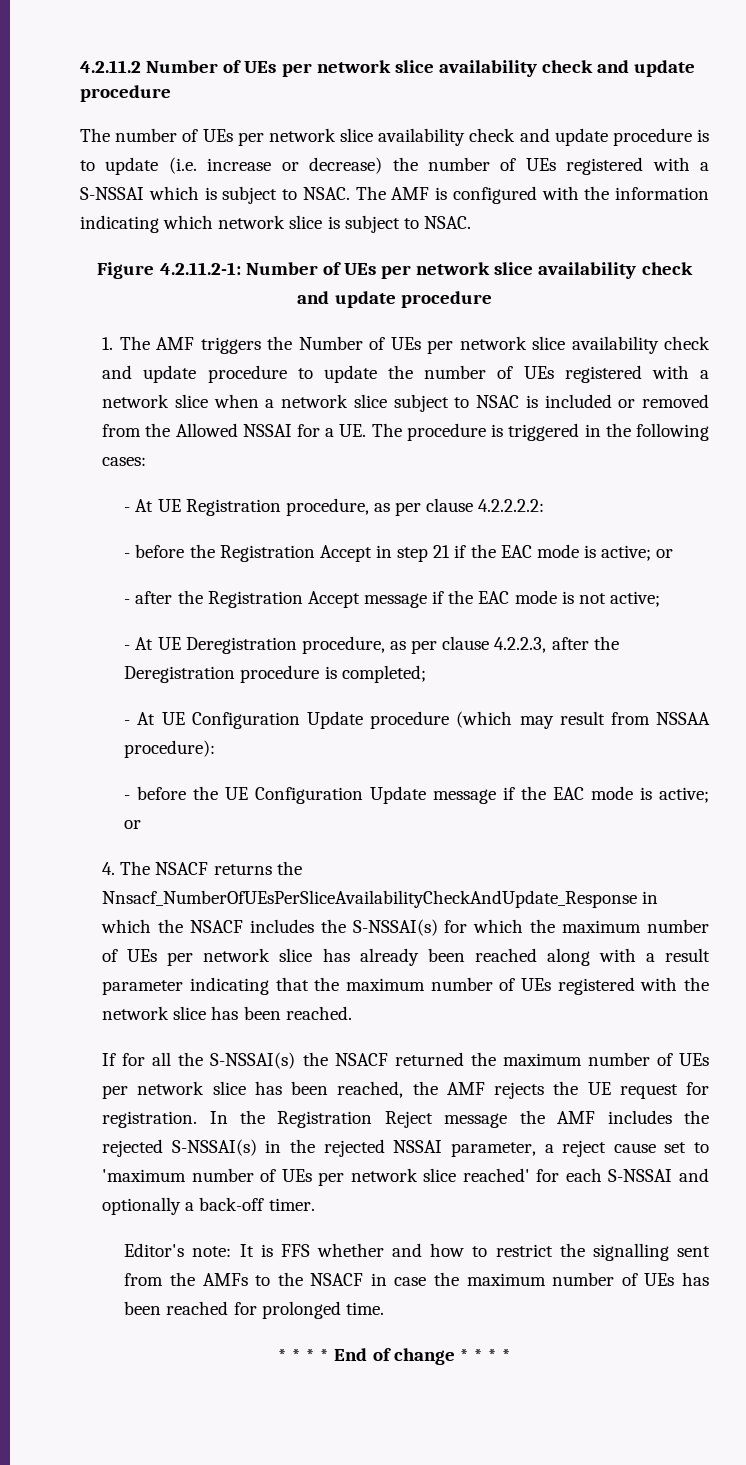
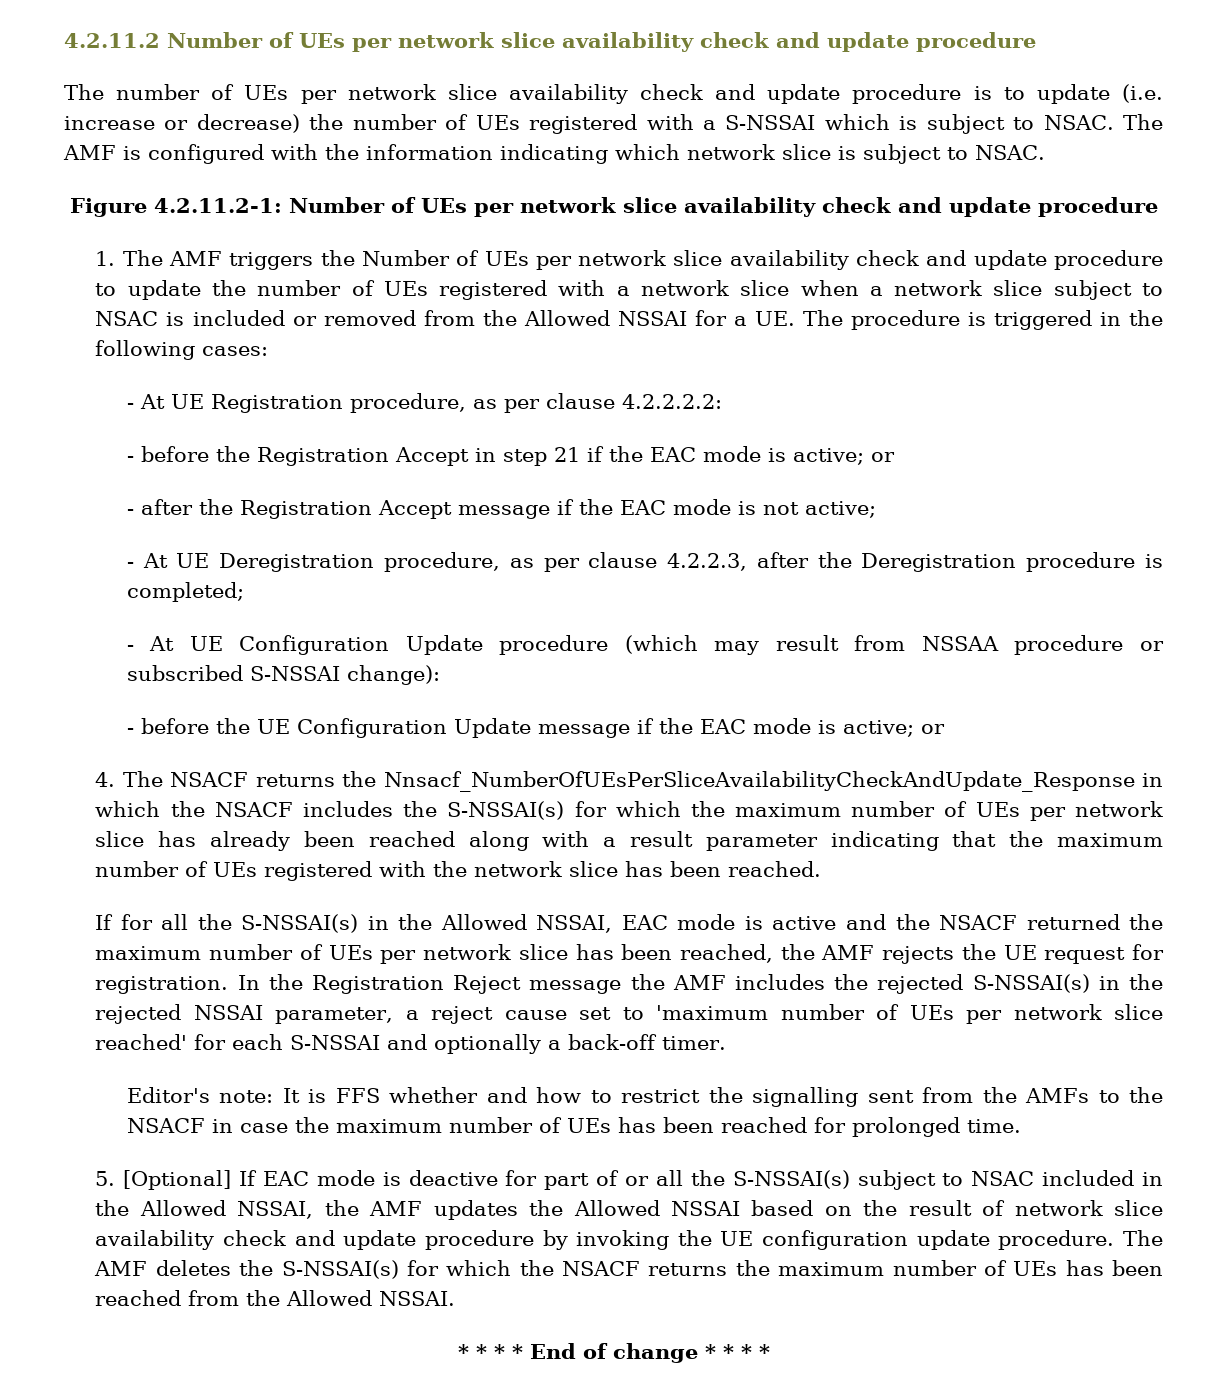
- - At UE Configuration Update procedure (which may result from NSSAA procedure):
+ - At UE Configuration Update procedure (which may result from NSSAA procedure or subscribed S-NSSAI change):
- If for all the S-NSSAI(s) the NSACF returned the maximum number of UEs per network slice has been reached, the AMF rejects the UE request for registration.
+ If for all the S-NSSAI(s) in the Allowed NSSAI, EAC mode is active and the NSACF returned the maximum number of UEs per network slice has been reached, the AMF rejects the UE request for registration.
+ 5. [Optional] If EAC mode is deactive for part of or all the S-NSSAI(s) subject to NSAC included in the Allowed NSSAI, the AMF updates the Allowed NSSAI based on the result of network slice availability check and update procedure by invoking the UE configuration update procedure. The AMF deletes the S-NSSAI(s) for which the NSACF returns the maximum number of UEs has been reached from the Allowed NSSAI.

